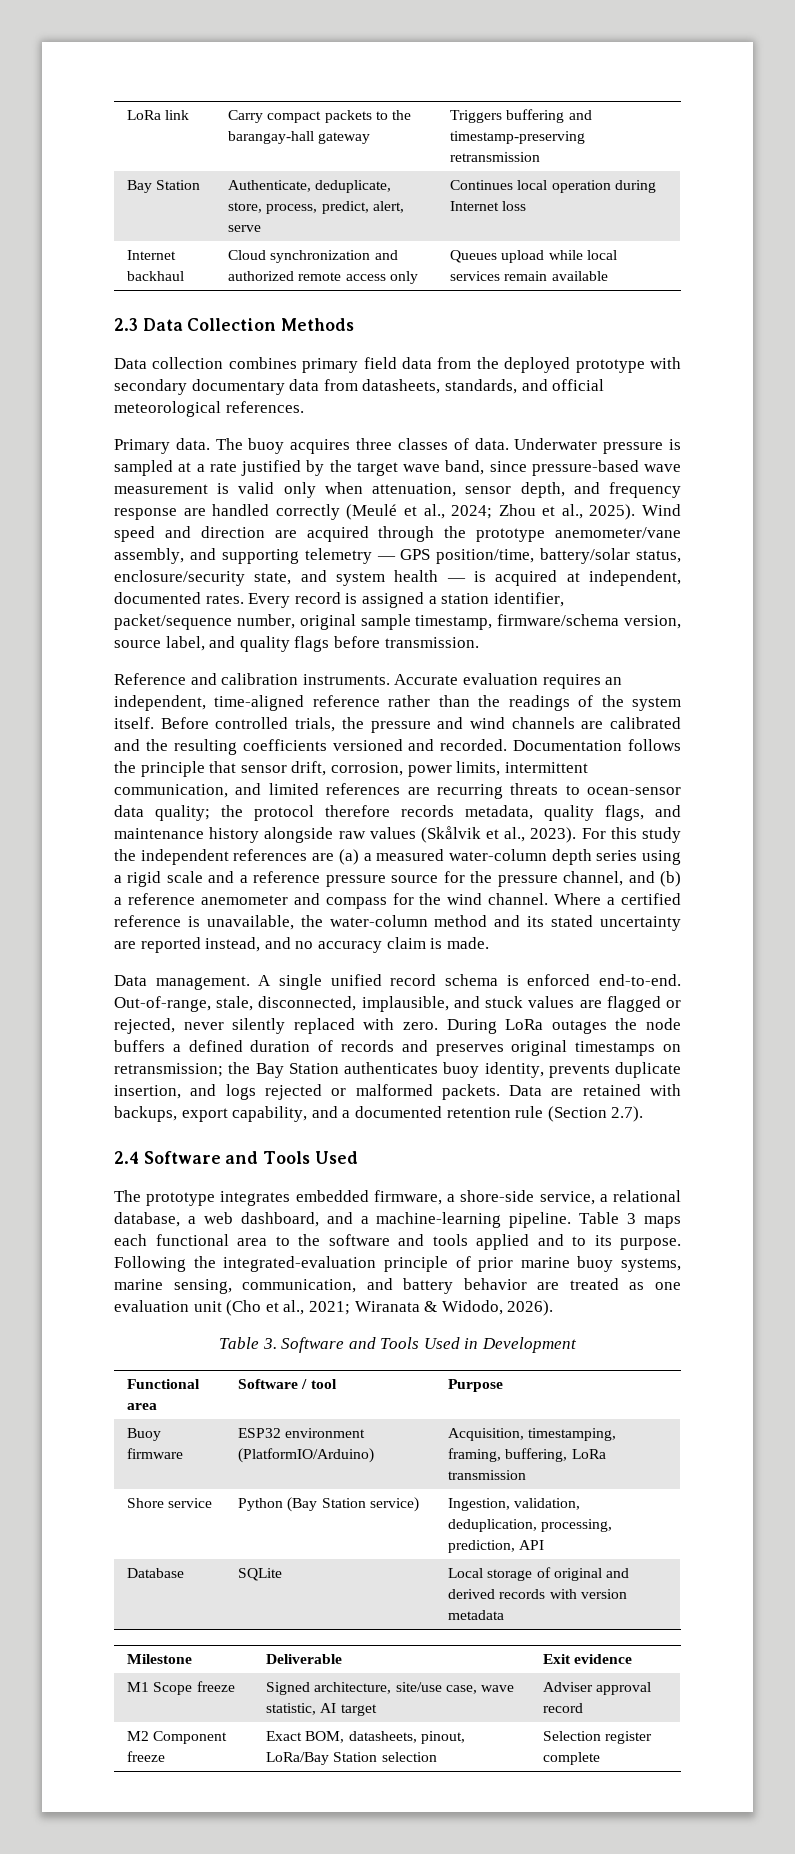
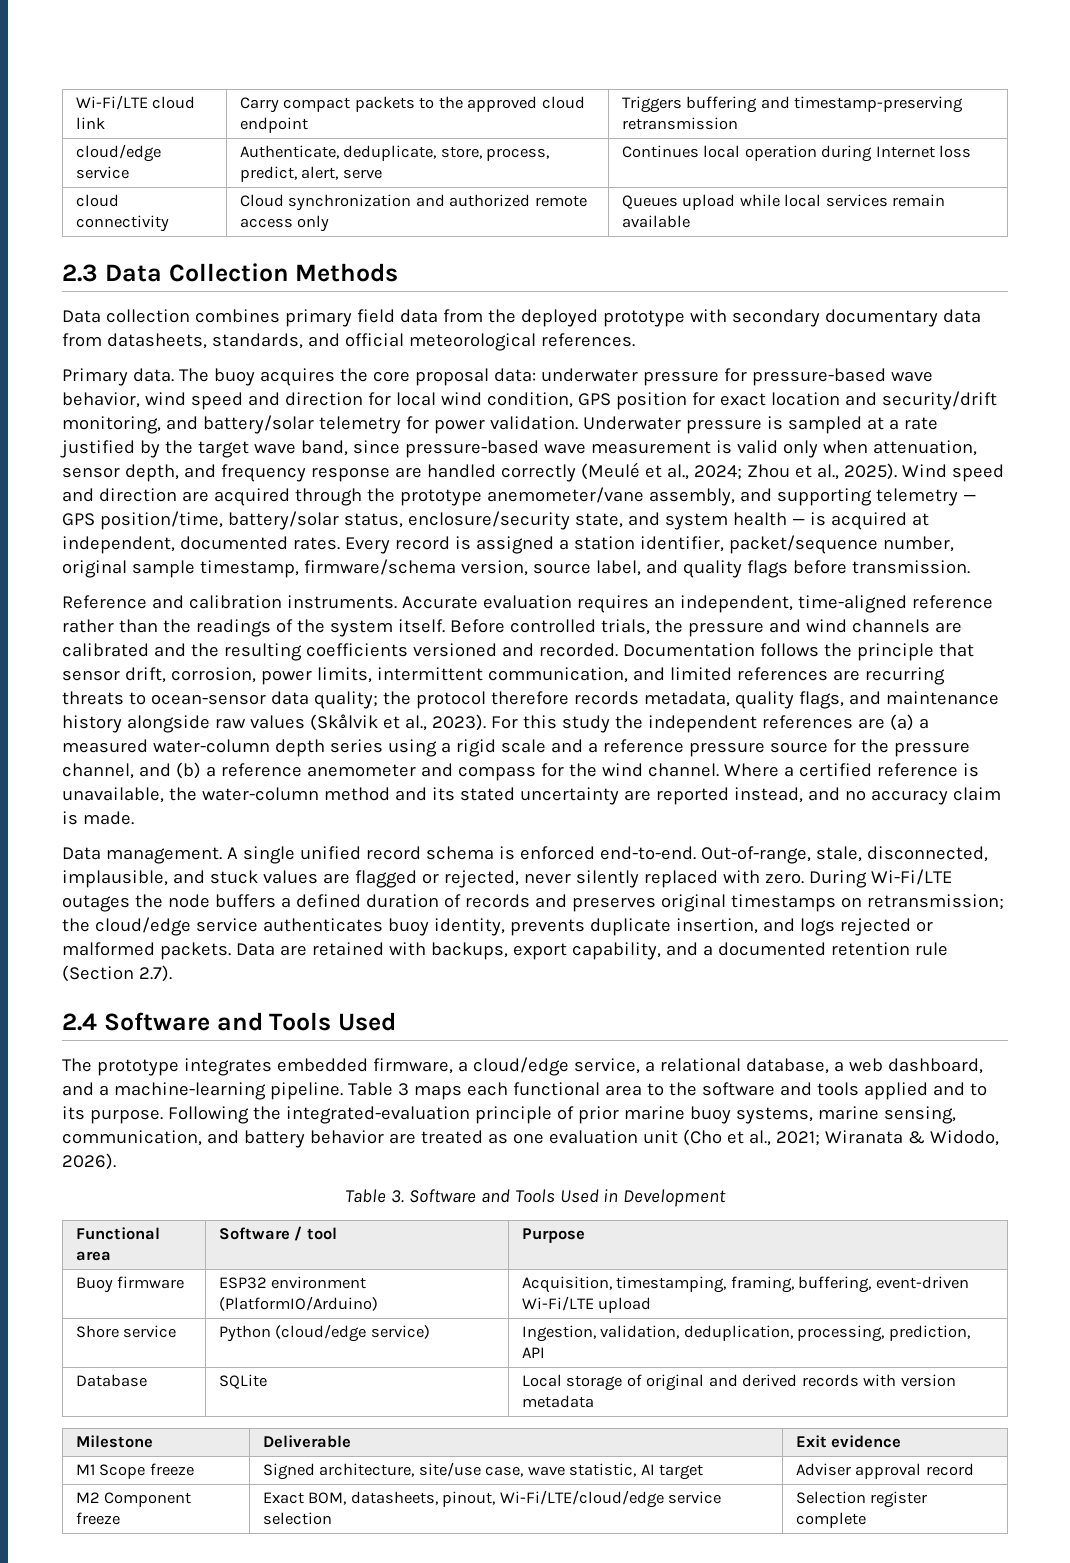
- LoRa link | Carry compact packets to the barangay-hall gateway | Triggers buffering and timestamp-preserving retransmission
+ Wi-Fi/LTE cloud link | Carry compact packets to the approved cloud endpoint | Triggers buffering and timestamp-preserving retransmission
- Bay Station | Authenticate, deduplicate, store, process, predict, alert, serve | Continues local operation during Internet loss
+ cloud/edge service | Authenticate, deduplicate, store, process, predict, alert, serve | Continues local operation during Internet loss
- Internet backhaul | Cloud synchronization and authorized remote access only | Queues upload while local services remain available
+ cloud connectivity | Cloud synchronization and authorized remote access only | Queues upload while local services remain available
- The buoy acquires three classes of data.
+ The buoy acquires the core proposal data: underwater pressure for pressure-based wave behavior, wind speed and direction for local wind condition, GPS position for exact location and security/drift monitoring, and battery/solar telemetry for power validation.
- During LoRa outages the node buffers a defined duration of records and preserves original timestamps on retransmission; the Bay Station authenticates buoy identity, prevents duplicate insertion, and logs rejected or malformed packets.
+ During Wi-Fi/LTE outages the node buffers a defined duration of records and preserves original timestamps on retransmission; the cloud/edge service authenticates buoy identity, prevents duplicate insertion, and logs rejected or malformed packets.
- The prototype integrates embedded firmware, a shore-side service, a relational database, a web dashboard, and a machine-learning pipeline.
+ The prototype integrates embedded firmware, a cloud/edge service, a relational database, a web dashboard, and a machine-learning pipeline.
- Buoy firmware | ESP32 environment (PlatformIO/Arduino) | Acquisition, timestamping, framing, buffering, LoRa transmission
+ Buoy firmware | ESP32 environment (PlatformIO/Arduino) | Acquisition, timestamping, framing, buffering, event-driven Wi-Fi/LTE upload
- Shore service | Python (Bay Station service) | Ingestion, validation, deduplication, processing, prediction, API
+ Shore service | Python (cloud/edge service) | Ingestion, validation, deduplication, processing, prediction, API
- M2 Component freeze | Exact BOM, datasheets, pinout, LoRa/Bay Station selection | Selection register complete
+ M2 Component freeze | Exact BOM, datasheets, pinout, Wi-Fi/LTE/cloud/edge service selection | Selection register complete

